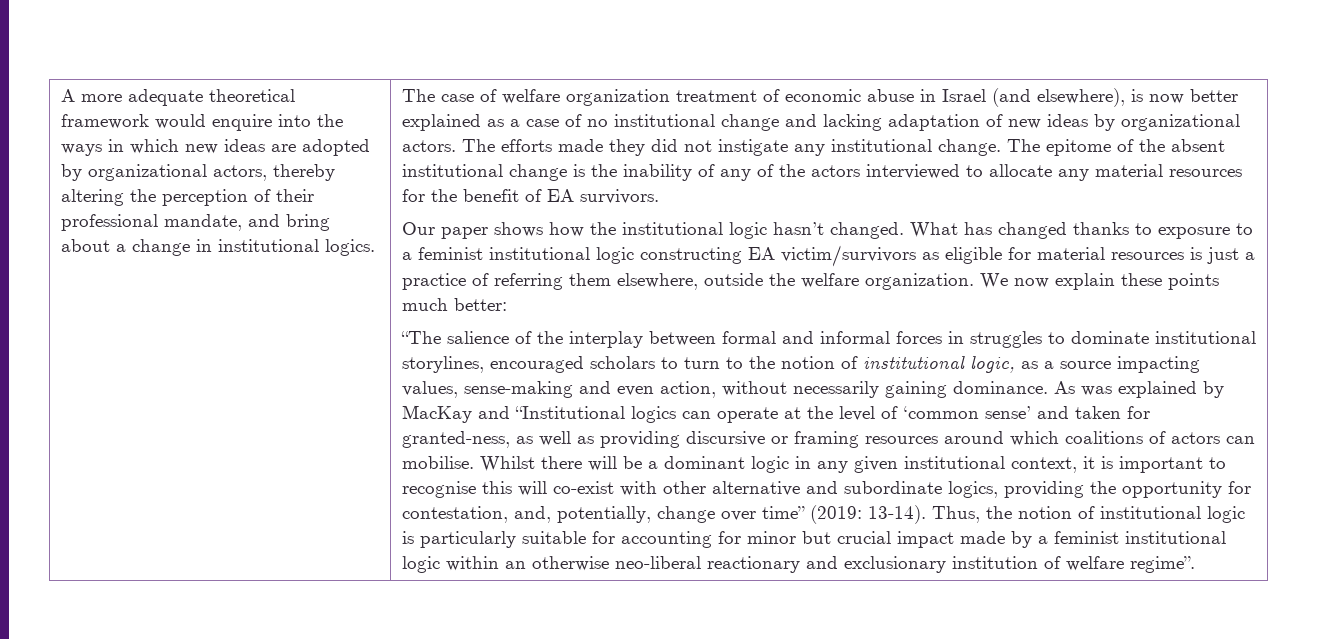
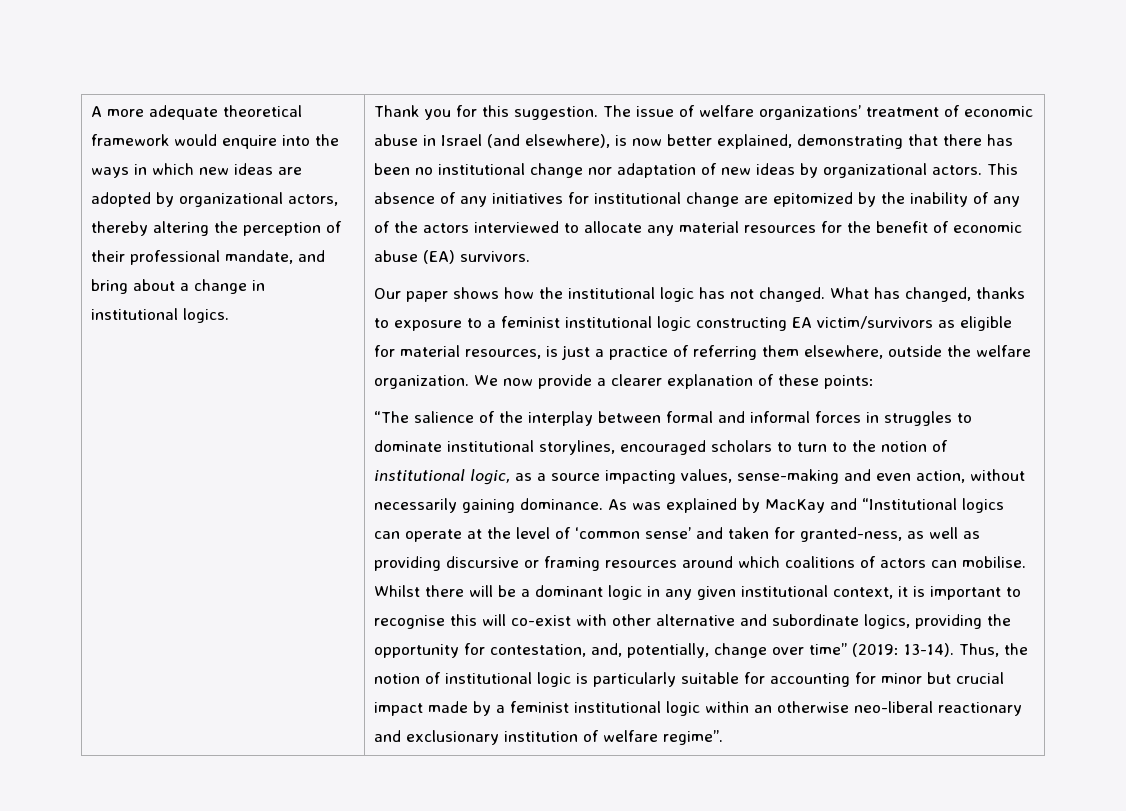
- The case of welfare organization treatment of economic abuse in Israel (and elsewhere), is now better explained as a case of no institutional change and lacking adaptation of new ideas by organizational actors.
+ Thank you for this suggestion. The issue of welfare organizations’ treatment of economic abuse in Israel (and elsewhere), is now better explained, demonstrating that there has been no institutional change nor adaptation of new ideas by organizational actors.
- The efforts made they did not instigate any institutional change. The epitome of the absent institutional change is the inability of any of the actors interviewed to allocate any material resources for the benefit of EA survivors.
+ This absence of any initiatives for institutional change are epitomized by the inability of any of the actors interviewed to allocate any material resources for the benefit of economic abuse (EA) survivors.
- Our paper shows how the institutional logic hasn’t changed.
+ Our paper shows how the institutional logic has not changed.
- What has changed thanks to exposure to a feminist institutional logic constructing EA victim/survivors as eligible for material resources is just a practice of referring them elsewhere, outside the welfare organization.
+ What has changed, thanks to exposure to a feminist institutional logic constructing EA victim/survivors as eligible for material resources, is just a practice of referring them elsewhere, outside the welfare organization.
- We now explain these points much better:
+ We now provide a clearer explanation of these points:

